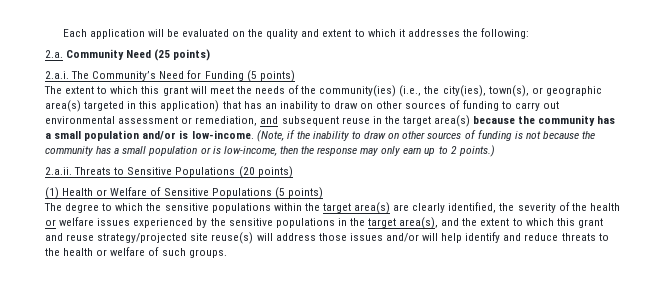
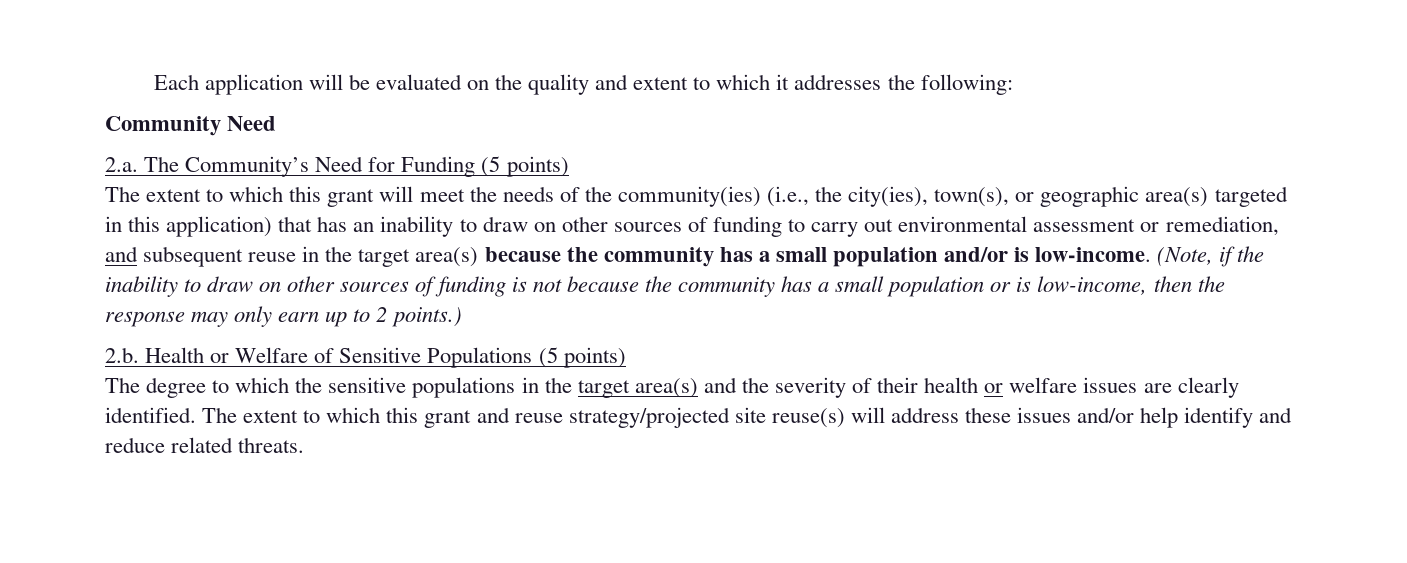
- 2.a. Community Need (25 points)
- 2.a.i. The Community’s Need for Funding (5 points)
+ Community Need
+ 2.a. The Community’s Need for Funding (5 points)
- 2.a.ii. Threats to Sensitive Populations (20 points)
- (1) Health or Welfare of Sensitive Populations (5 points)
+ 2.b. Health or Welfare of Sensitive Populations (5 points)
- The degree to which the sensitive populations within the target area(s) are clearly identified, the severity of the health or welfare issues experienced by the sensitive populations in the target area(s), and the extent to which this grant and reuse strategy/projected site reuse(s) will address those issues and/or will help identify and reduce threats to the health or welfare of such groups.
+ The degree to which the sensitive populations in the target area(s) and the severity of their health or welfare issues are clearly identified. The extent to which this grant and reuse strategy/projected site reuse(s) will address these issues and/or help identify and reduce related threats.

